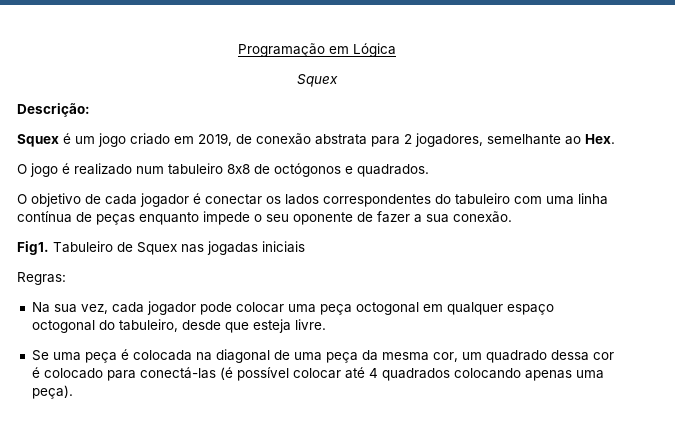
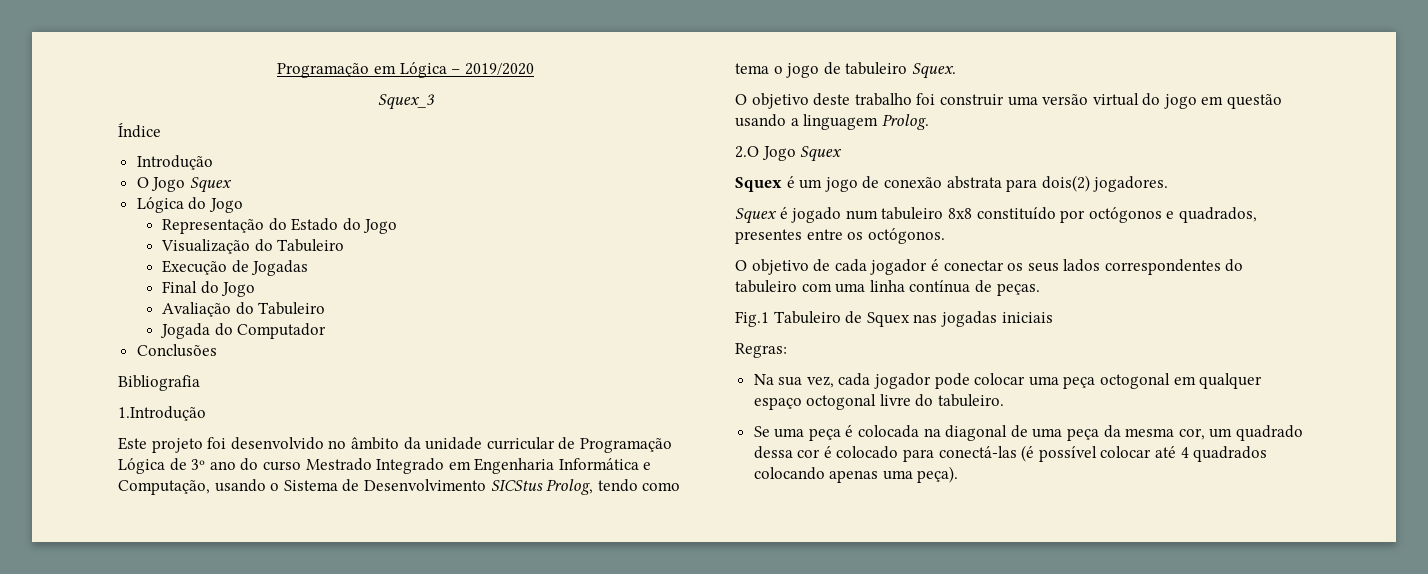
- Programação em Lógica
- Squex
- Descrição:
+ Programação em Lógica – 2019/2020
+ Squex_3
+ Índice
+ Introdução
+ O Jogo Squex
+ Lógica do Jogo
+ Representação do Estado do Jogo
+ Visualização do Tabuleiro
+ Execução de Jogadas
+ Final do Jogo
+ Avaliação do Tabuleiro
+ Jogada do Computador
+ Conclusões
+ Bibliografia
+ 1.Introdução
+ Este projeto foi desenvolvido no âmbito da unidade curricular de Programação Lógica de 3º ano do curso Mestrado Integrado em Engenharia Informática e Computação, usando o Sistema de Desenvolvimento SICStus Prolog, tendo como tema o jogo de tabuleiro Squex.
+ O objetivo deste trabalho foi construir uma versão virtual do jogo em questão usando a linguagem Prolog.
+ 2.O Jogo Squex
- Squex é um jogo criado em 2019, de conexão abstrata para 2 jogadores, semelhante ao Hex.
- O jogo é realizado num tabuleiro 8x8 de octógonos e quadrados.
+ Squex é um jogo de conexão abstrata para dois(2) jogadores.
+ Squex é jogado num tabuleiro 8x8 constituído por octógonos e quadrados, presentes entre os octógonos.
- O objetivo de cada jogador é conectar os lados correspondentes do tabuleiro com uma linha contínua de peças enquanto impede o seu oponente de fazer a sua conexão.
- Fig1. Tabuleiro de Squex nas jogadas iniciais
+ O objetivo de cada jogador é conectar os seus lados correspondentes do tabuleiro com uma linha contínua de peças.
+ Fig.1 Tabuleiro de Squex nas jogadas iniciais
- Na sua vez, cada jogador pode colocar uma peça octogonal em qualquer espaço octogonal do tabuleiro, desde que esteja livre.
+ Na sua vez, cada jogador pode colocar uma peça octogonal em qualquer espaço octogonal livre do tabuleiro.

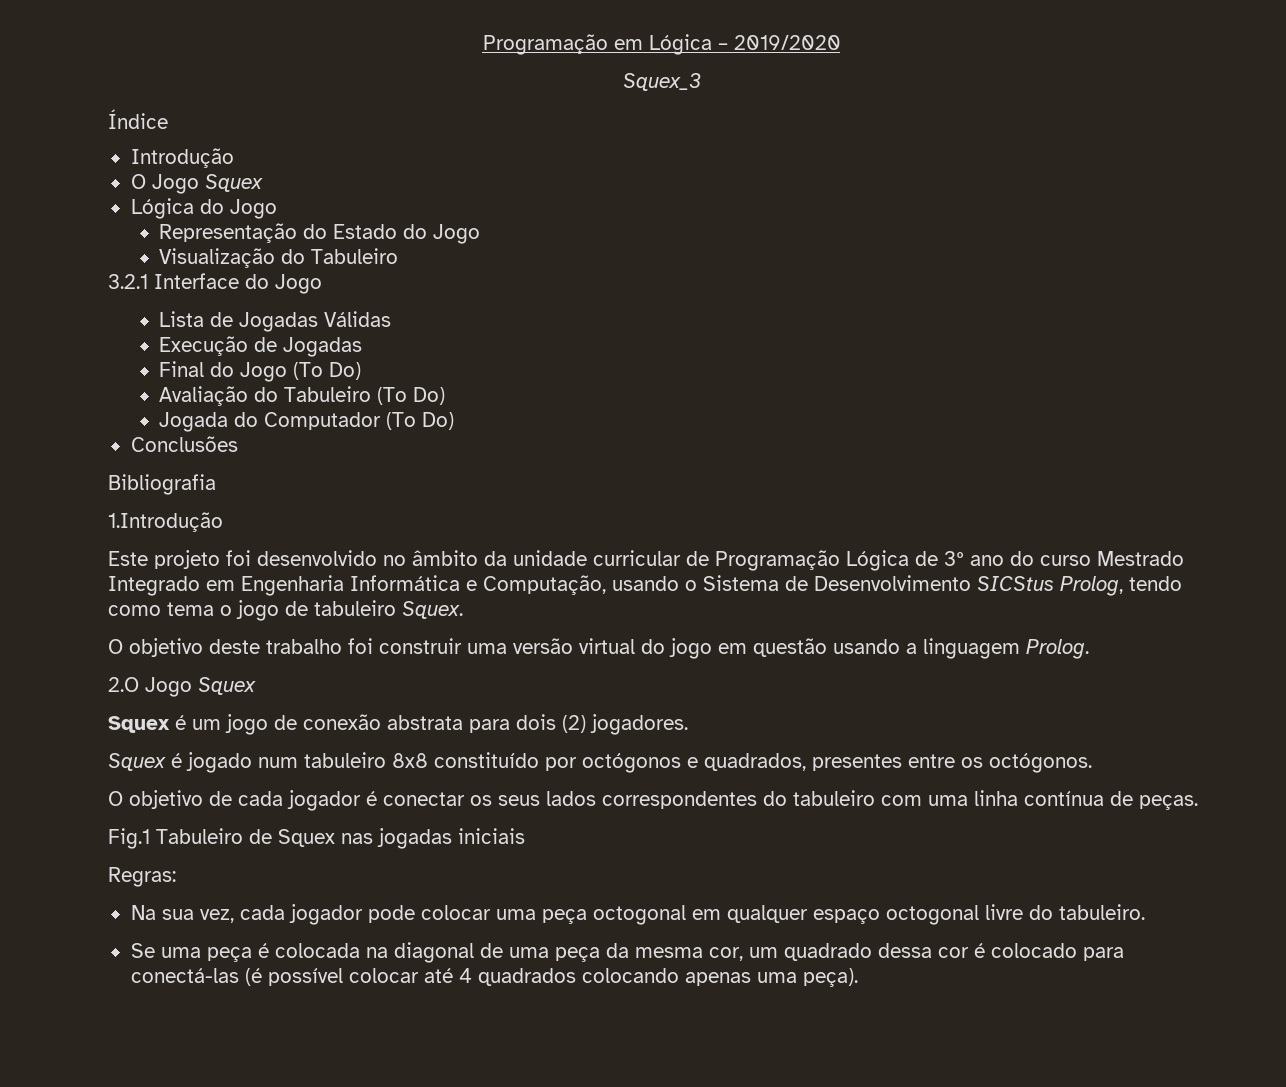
+ 3.2.1 Interface do Jogo
+ Lista de Jogadas Válidas
- Final do Jogo
+ Final do Jogo (To Do)
- Avaliação do Tabuleiro
+ Avaliação do Tabuleiro (To Do)
- Jogada do Computador
+ Jogada do Computador (To Do)
- Squex é um jogo de conexão abstrata para dois(2) jogadores.
+ Squex é um jogo de conexão abstrata para dois (2) jogadores.

